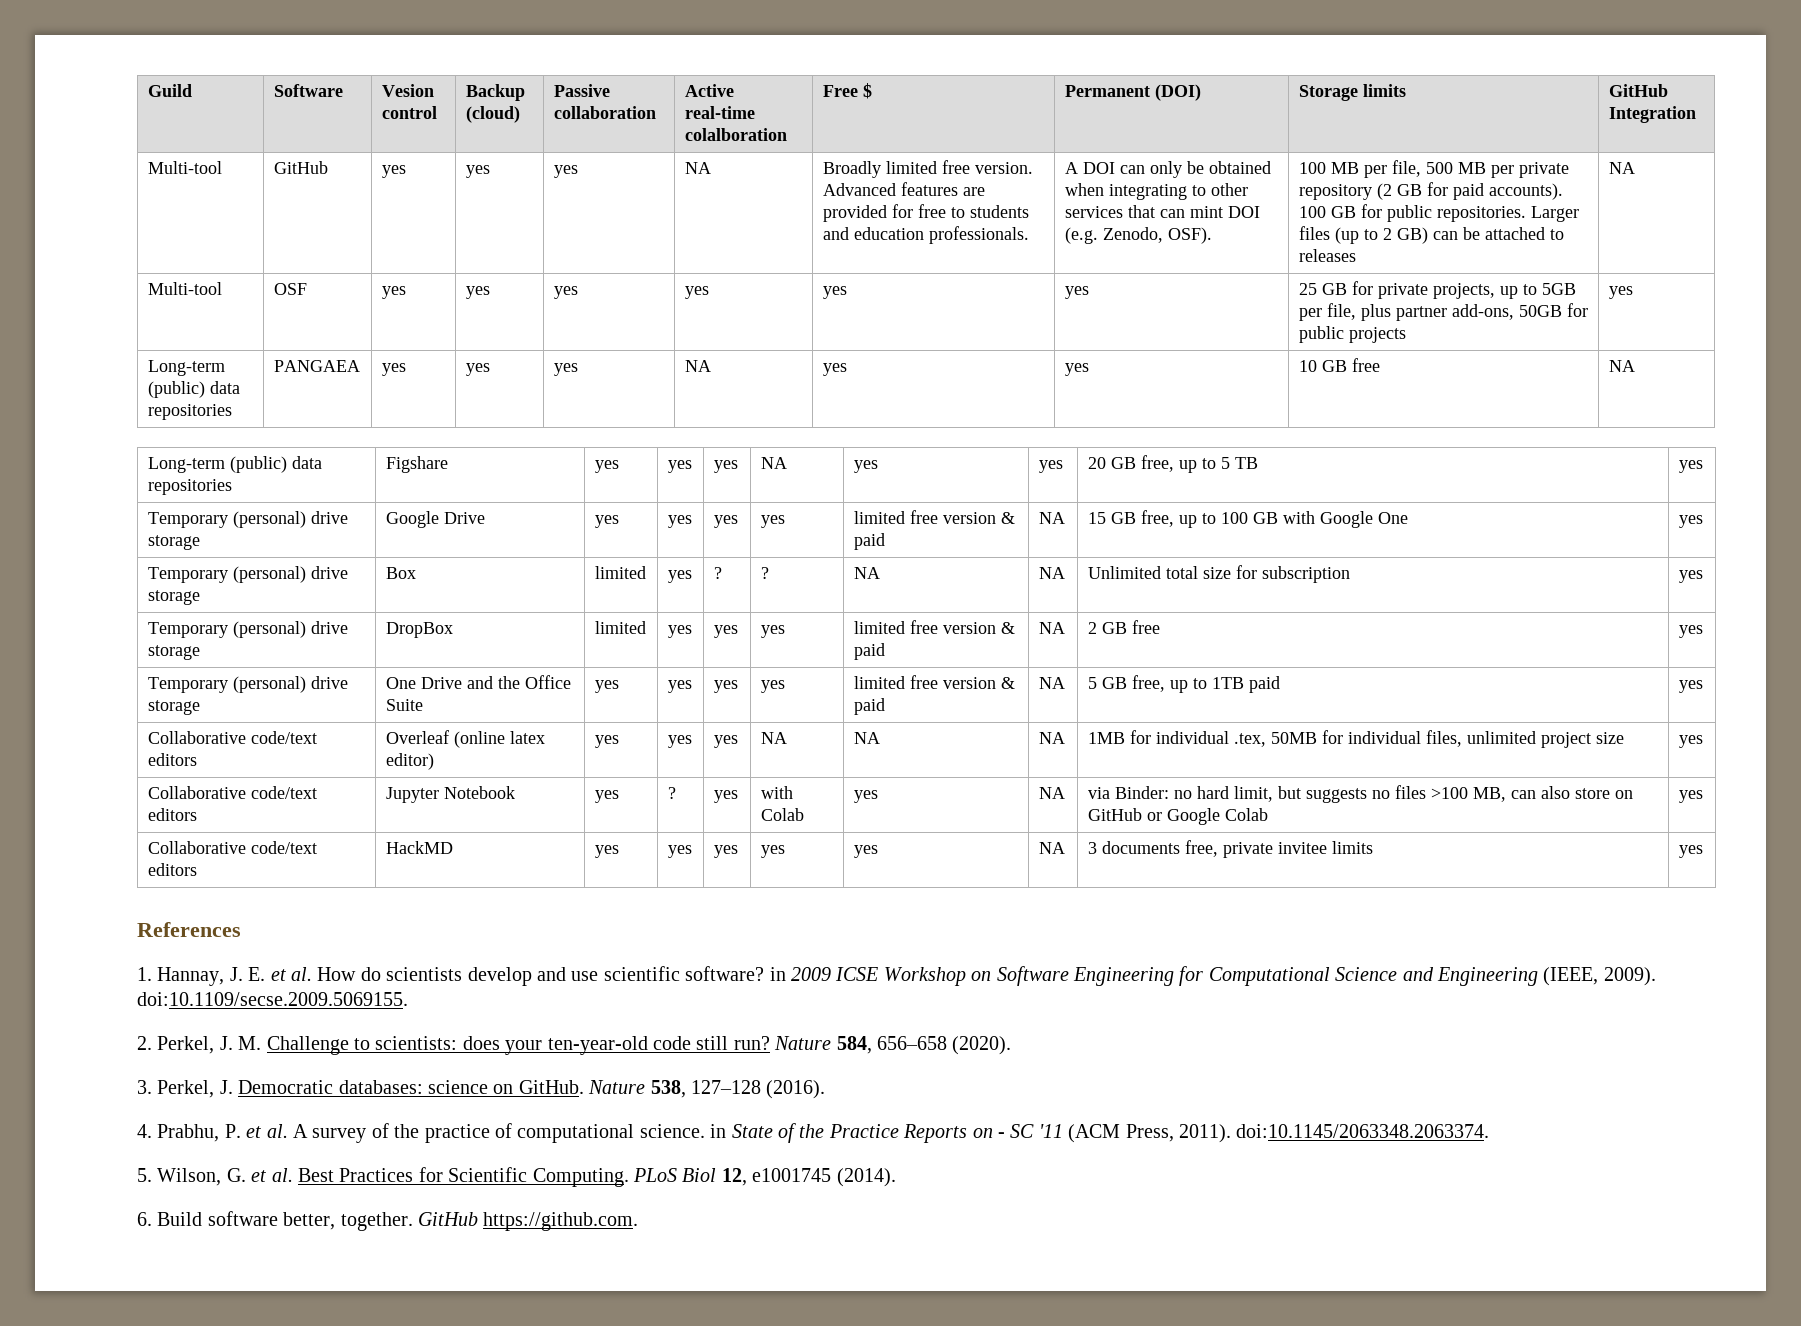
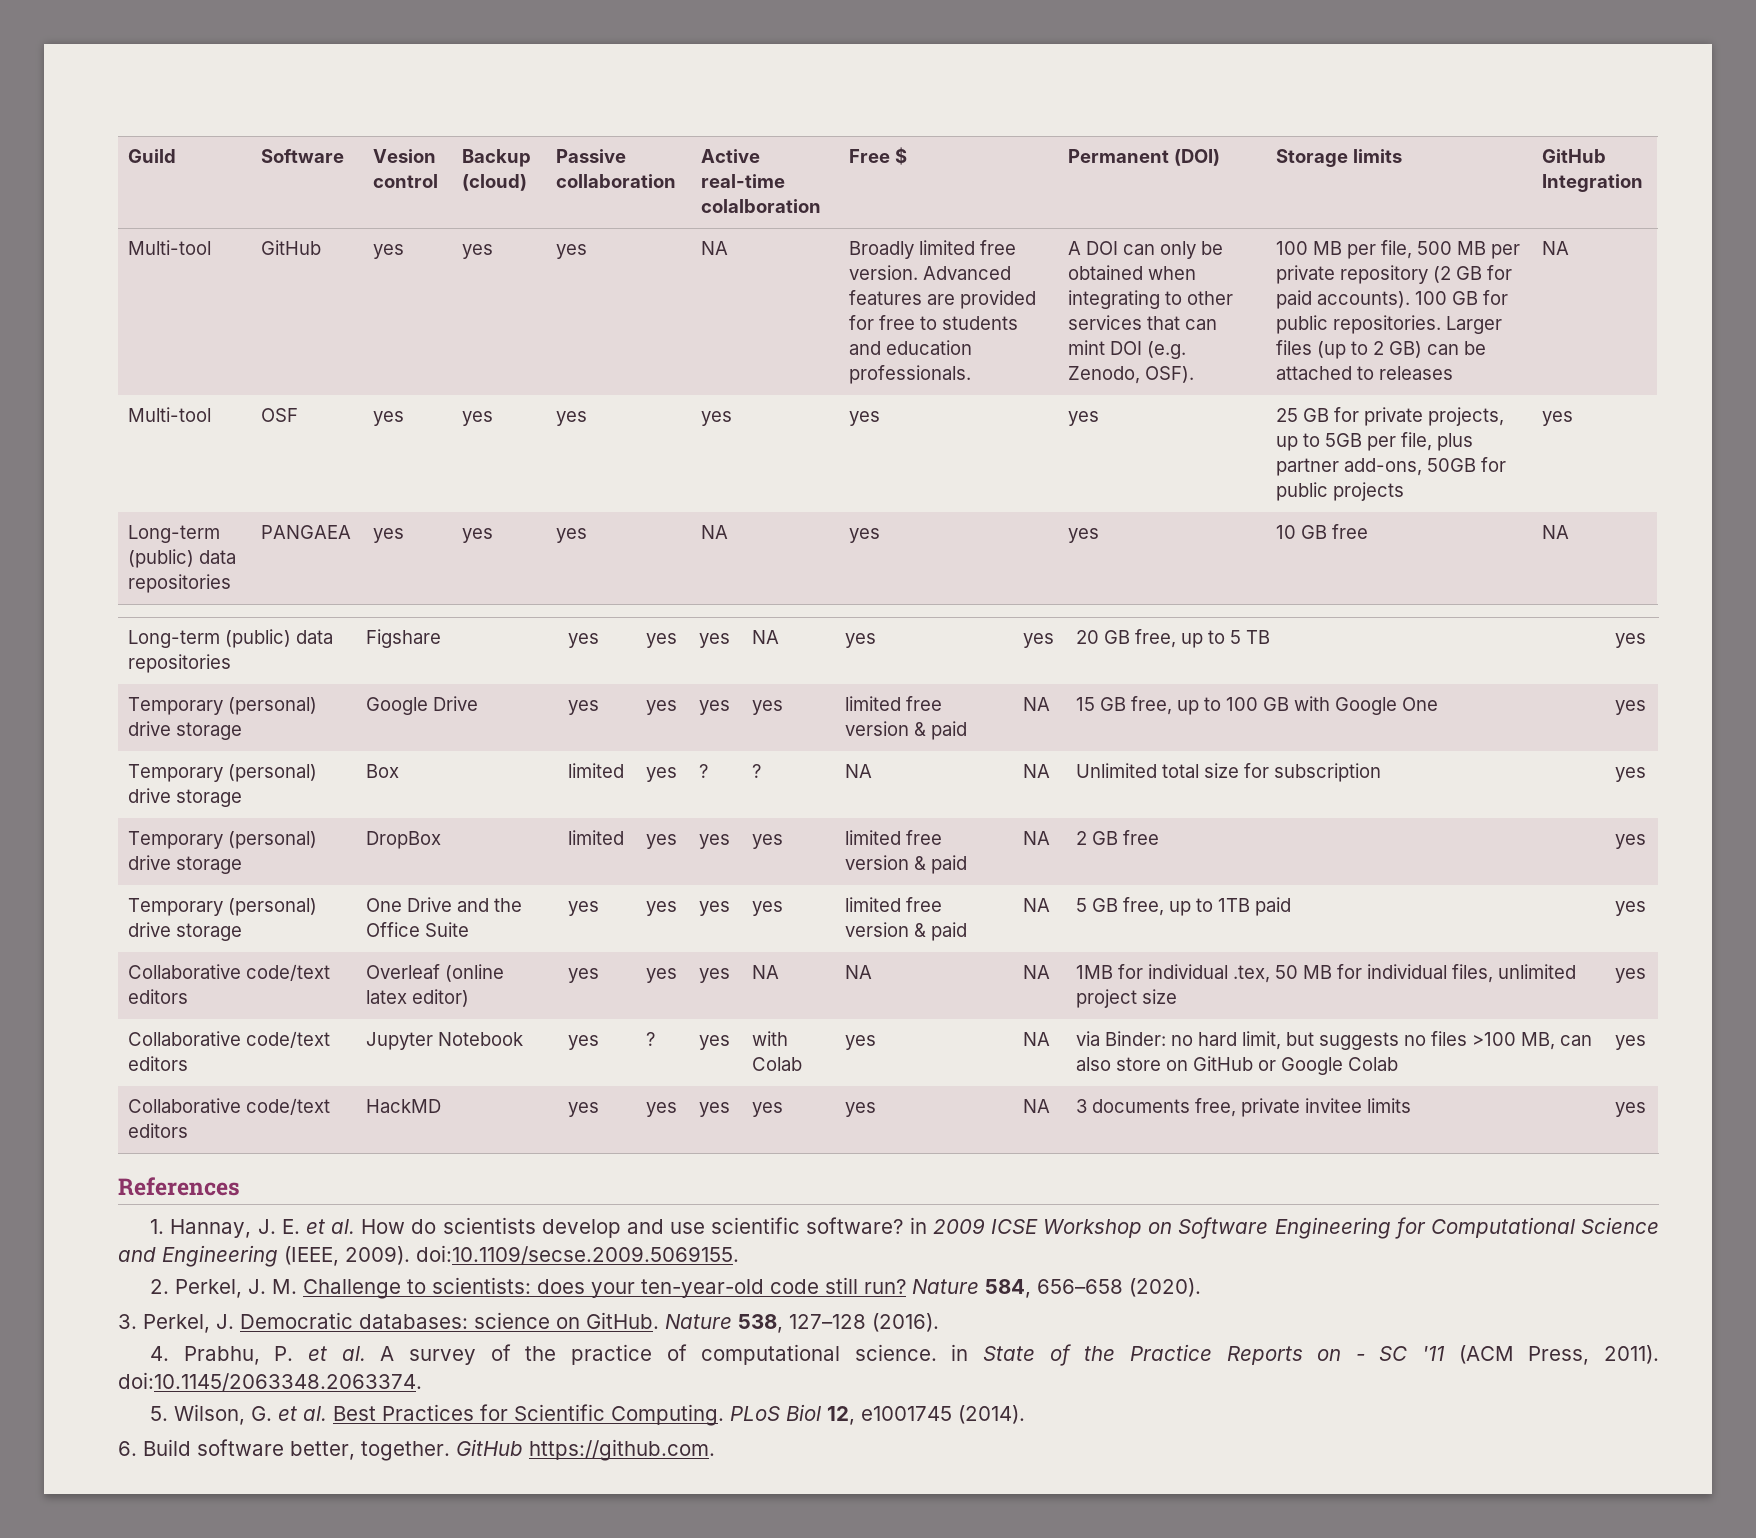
- Collaborative code/text editors | Overleaf (online latex editor) | yes | yes | yes | NA | NA | NA | 1MB for individual .tex, 50MB for individual files, unlimited project size | yes
+ Collaborative code/text editors | Overleaf (online latex editor) | yes | yes | yes | NA | NA | NA | 1MB for individual .tex, 50 MB for individual files, unlimited project size | yes

